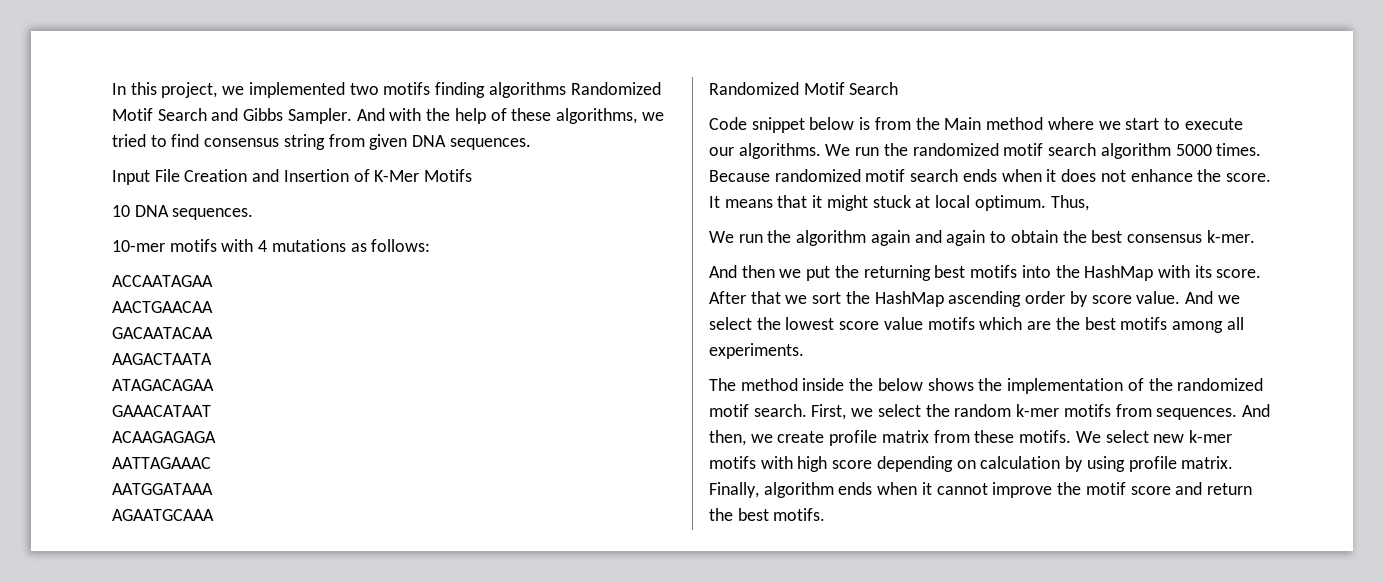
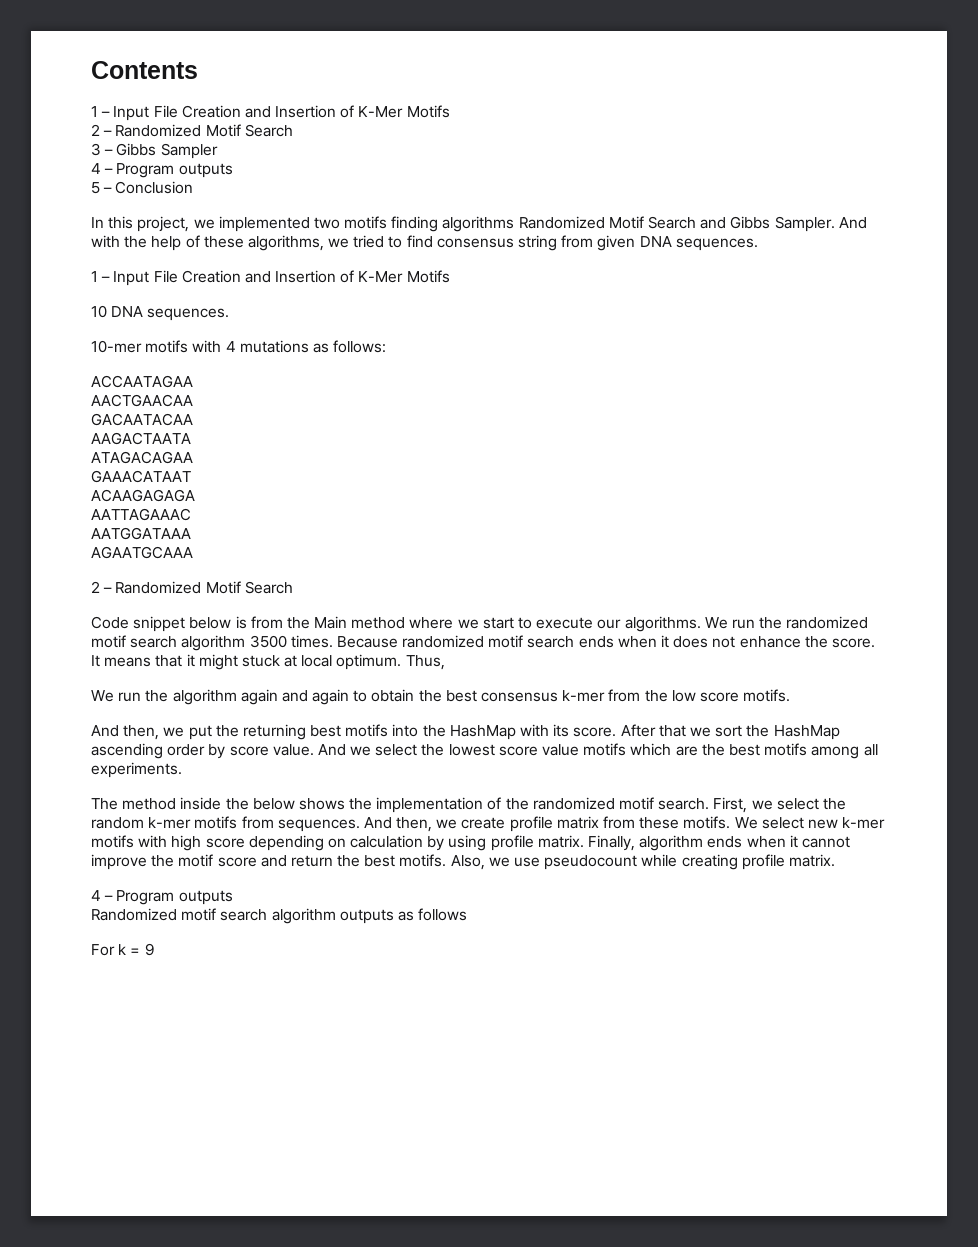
+ Contents
+ 1 – Input File Creation and Insertion of K-Mer Motifs
+ 2 – Randomized Motif Search
+ 3 – Gibbs Sampler
+ 4 – Program outputs
+ 5 – Conclusion
  And with the help of these algorithms, we tried to find consensus string from given DNA sequences.
- Input File Creation and Insertion of K-Mer Motifs
+ 1 – Input File Creation and Insertion of K-Mer Motifs
  AGAATGCAAA
- Randomized Motif Search
+ 2 – Randomized Motif Search
- We run the randomized motif search algorithm 5000 times.
+ We run the randomized motif search algorithm 3500 times.
- We run the algorithm again and again to obtain the best consensus k-mer.
- And then we put the returning best motifs into the HashMap with its score.
+ We run the algorithm again and again to obtain the best consensus k-mer from the low score motifs.
+ And then, we put the returning best motifs into the HashMap with its score.
+ Also, we use pseudocount while creating profile matrix.
+ 4 – Program outputs
+ Randomized motif search algorithm outputs as follows
+ For k = 9

